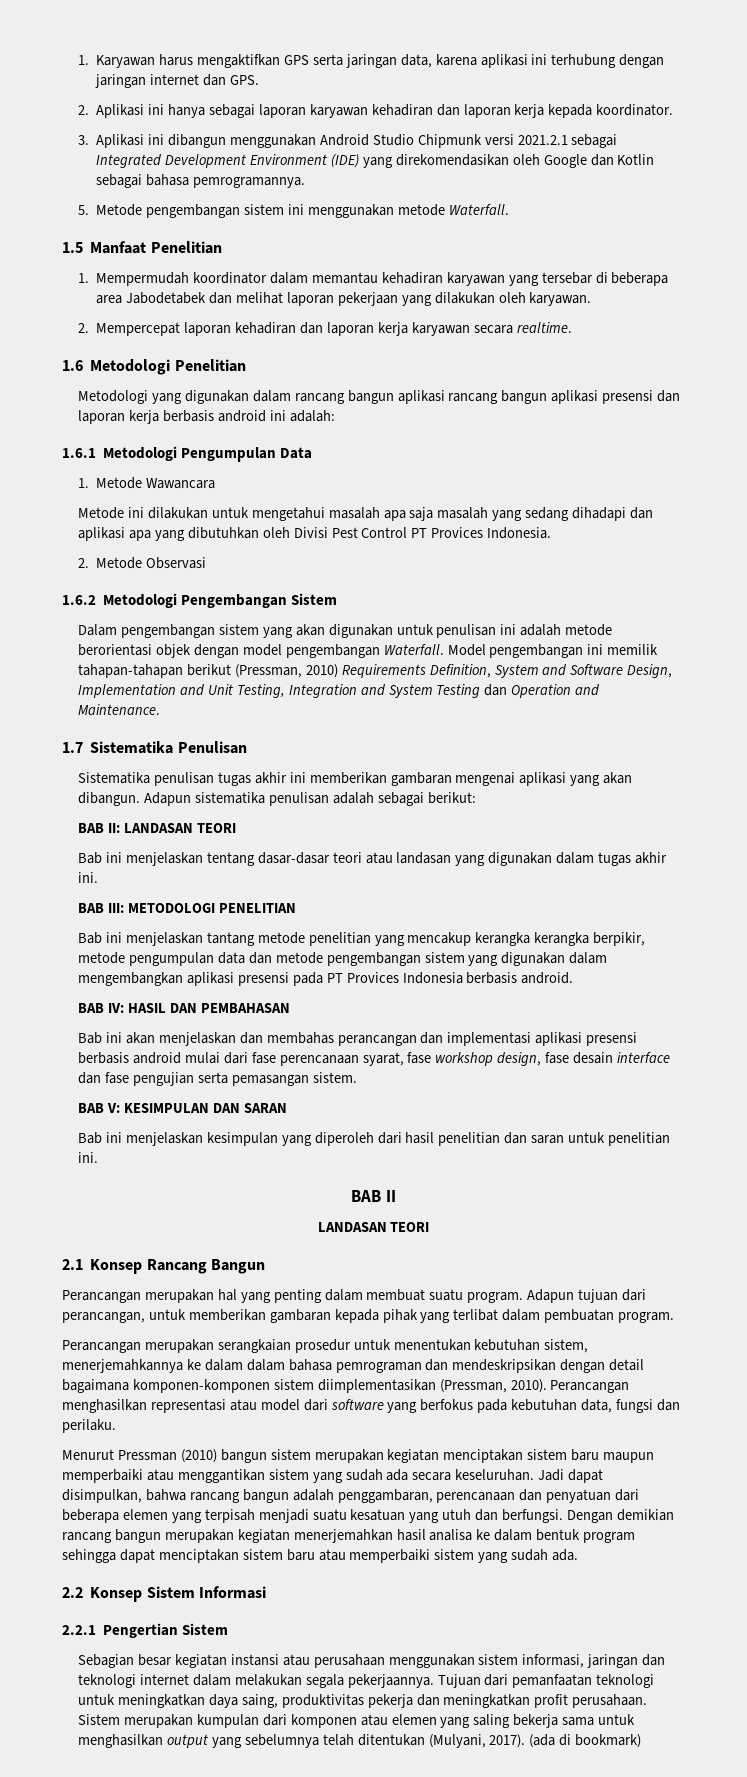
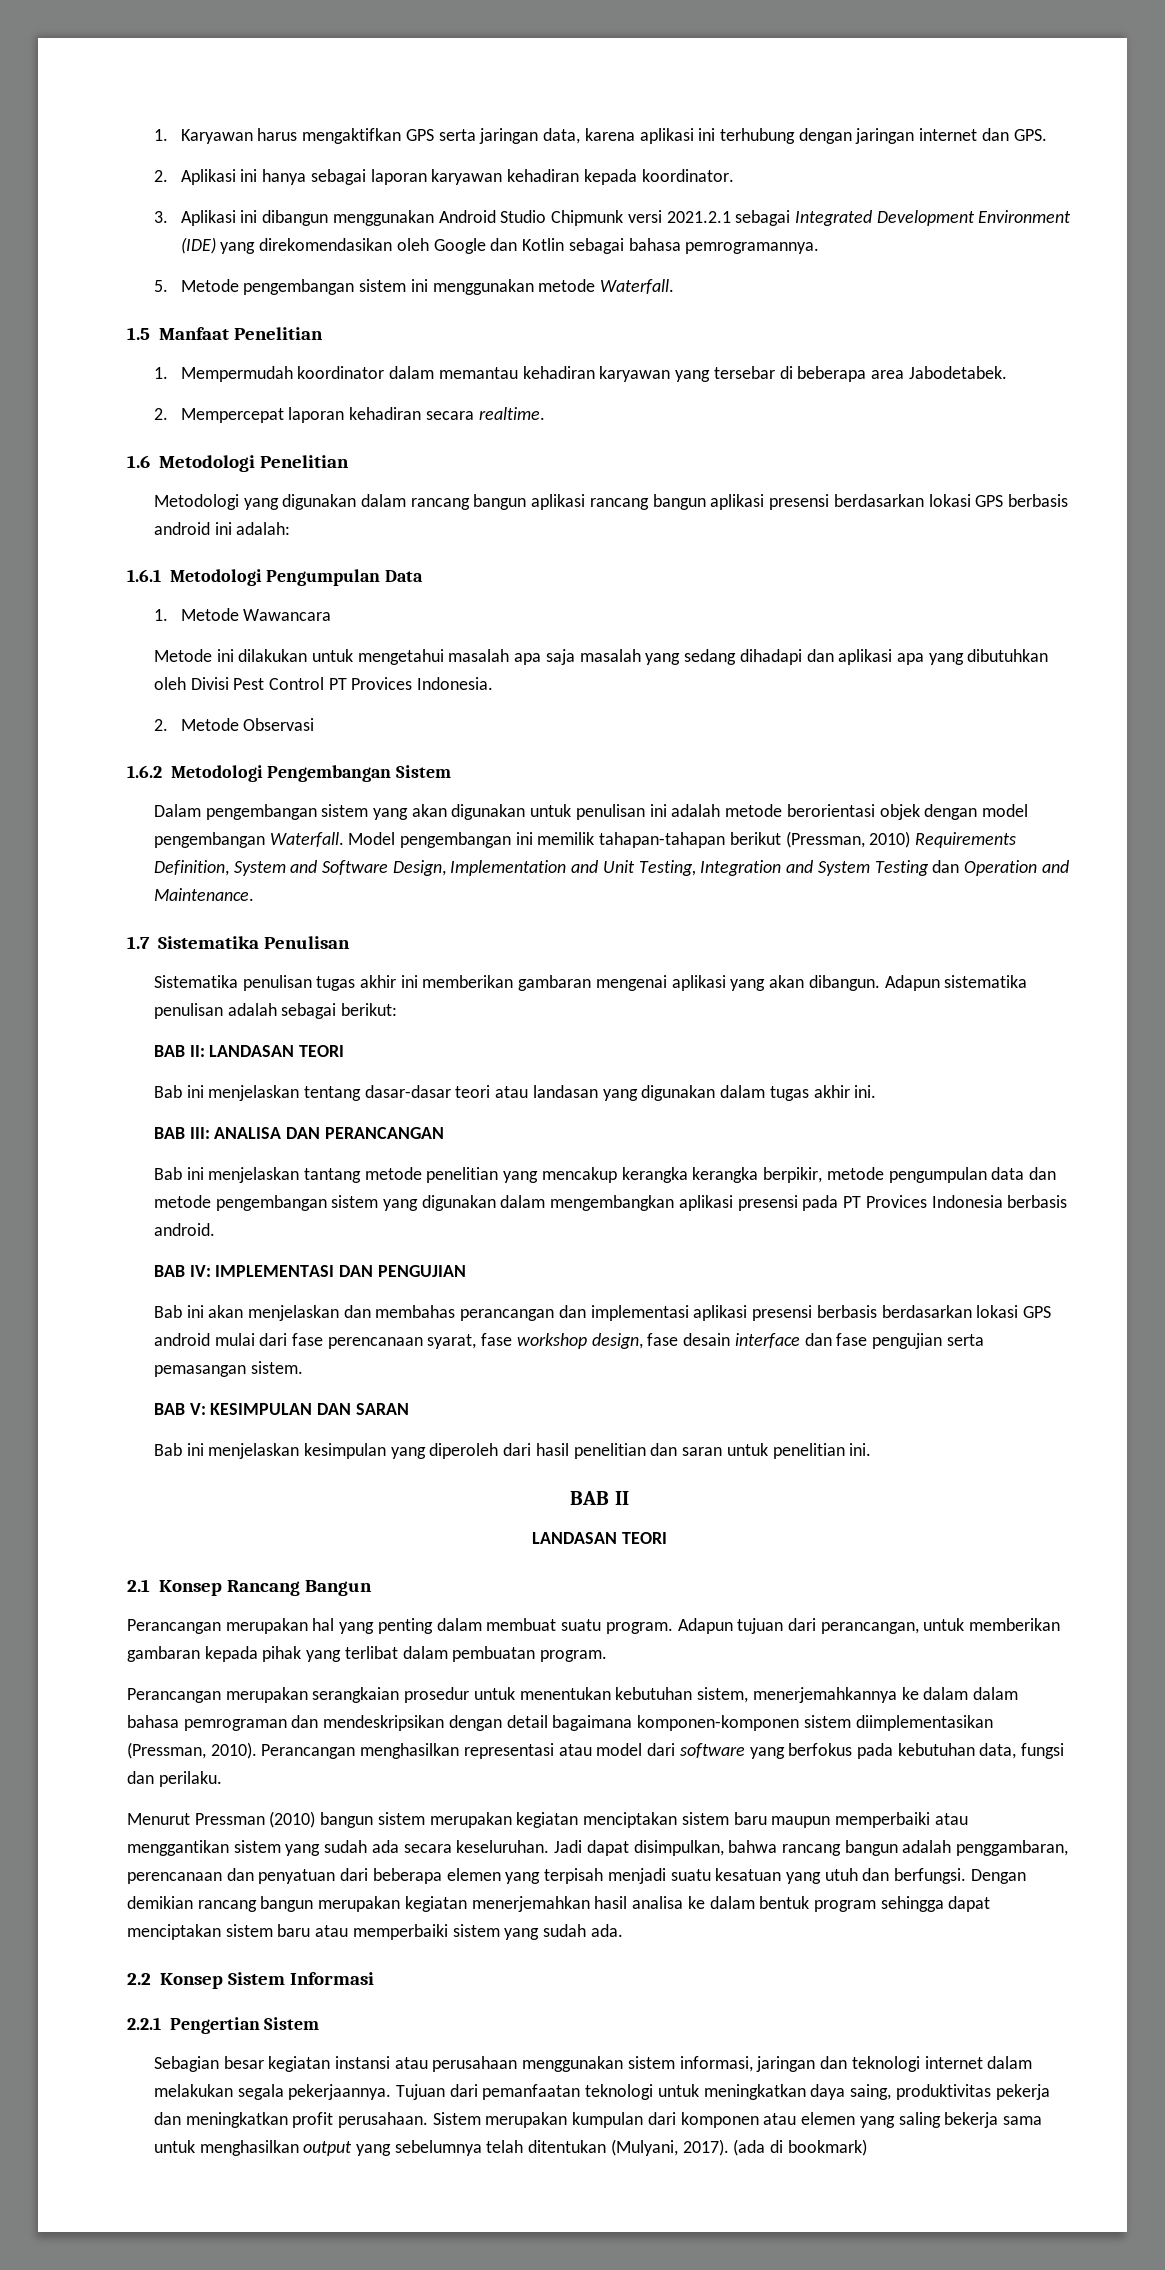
- 2. Aplikasi ini hanya sebagai laporan karyawan kehadiran dan laporan kerja kepada koordinator.
+ 2. Aplikasi ini hanya sebagai laporan karyawan kehadiran kepada koordinator.
- 1. Mempermudah koordinator dalam memantau kehadiran karyawan yang tersebar di beberapa area Jabodetabek dan melihat laporan pekerjaan yang dilakukan oleh karyawan.
+ 1. Mempermudah koordinator dalam memantau kehadiran karyawan yang tersebar di beberapa area Jabodetabek.
- 2. Mempercepat laporan kehadiran dan laporan kerja karyawan secara realtime.
+ 2. Mempercepat laporan kehadiran secara realtime.
- Metodologi yang digunakan dalam rancang bangun aplikasi rancang bangun aplikasi presensi dan laporan kerja berbasis android ini adalah:
+ Metodologi yang digunakan dalam rancang bangun aplikasi rancang bangun aplikasi presensi berdasarkan lokasi GPS berbasis android ini adalah:
- BAB III: METODOLOGI PENELITIAN
+ BAB III: ANALISA DAN PERANCANGAN
- BAB IV: HASIL DAN PEMBAHASAN
+ BAB IV: IMPLEMENTASI DAN PENGUJIAN
- Bab ini akan menjelaskan dan membahas perancangan dan implementasi aplikasi presensi berbasis android mulai dari fase perencanaan syarat, fase workshop design, fase desain interface dan fase pengujian serta pemasangan sistem.
+ Bab ini akan menjelaskan dan membahas perancangan dan implementasi aplikasi presensi berbasis berdasarkan lokasi GPS android mulai dari fase perencanaan syarat, fase workshop design, fase desain interface dan fase pengujian serta pemasangan sistem.

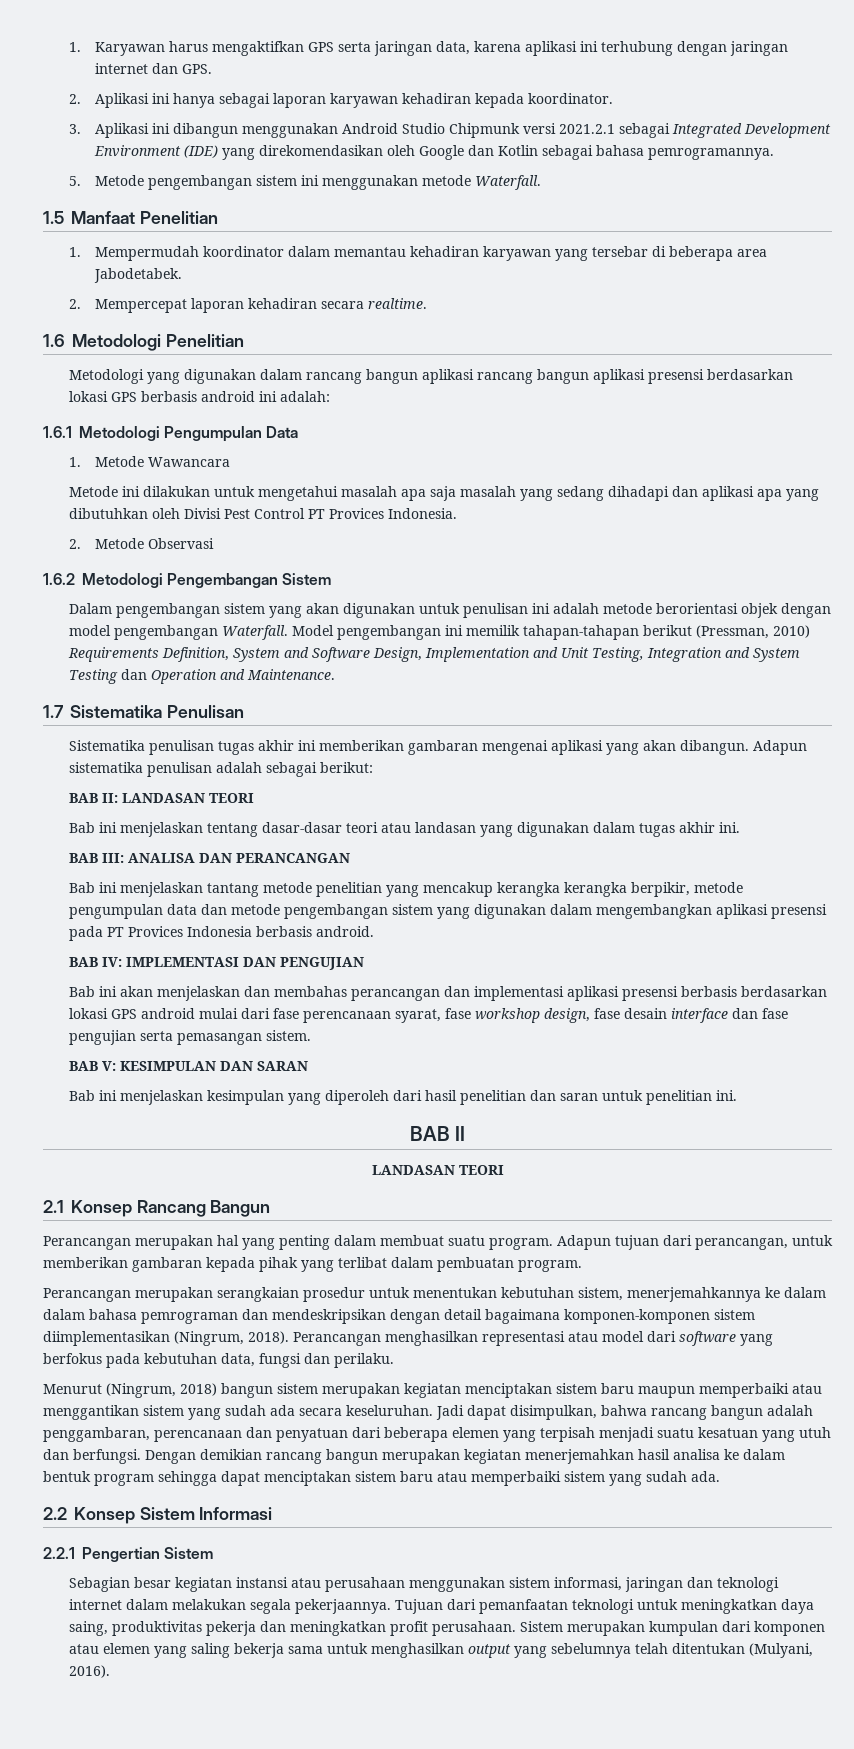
- Perancangan merupakan serangkaian prosedur untuk menentukan kebutuhan sistem, menerjemahkannya ke dalam dalam bahasa pemrograman dan mendeskripsikan dengan detail bagaimana komponen-komponen sistem diimplementasikan (Pressman, 2010).
+ Perancangan merupakan serangkaian prosedur untuk menentukan kebutuhan sistem, menerjemahkannya ke dalam dalam bahasa pemrograman dan mendeskripsikan dengan detail bagaimana komponen-komponen sistem diimplementasikan (Ningrum, 2018).
- Menurut Pressman (2010) bangun sistem merupakan kegiatan menciptakan sistem baru maupun memperbaiki atau menggantikan sistem yang sudah ada secara keseluruhan.
+ Menurut (Ningrum, 2018) bangun sistem merupakan kegiatan menciptakan sistem baru maupun memperbaiki atau menggantikan sistem yang sudah ada secara keseluruhan.
- Sistem merupakan kumpulan dari komponen atau elemen yang saling bekerja sama untuk menghasilkan output yang sebelumnya telah ditentukan (Mulyani, 2017). (ada di bookmark)
+ Sistem merupakan kumpulan dari komponen atau elemen yang saling bekerja sama untuk menghasilkan output yang sebelumnya telah ditentukan (Mulyani, 2016).

